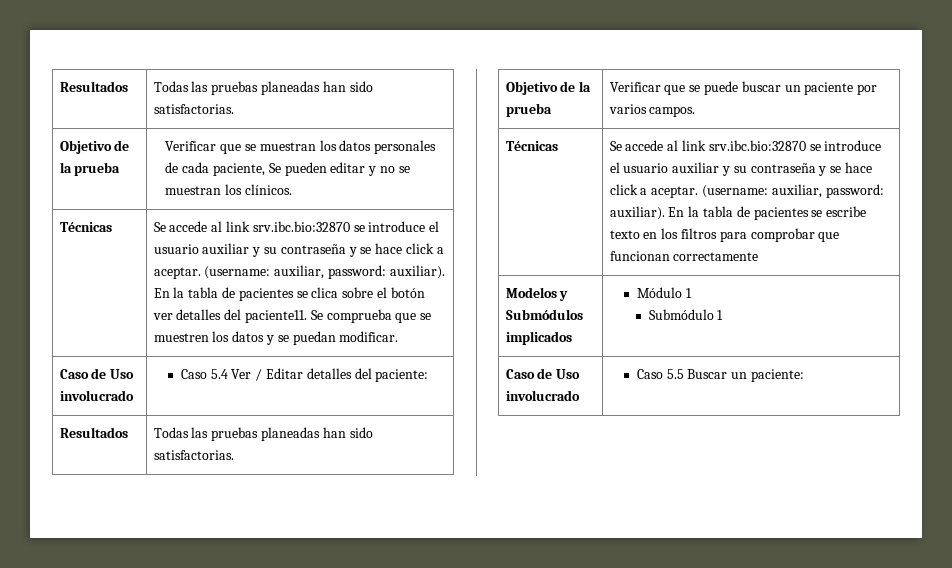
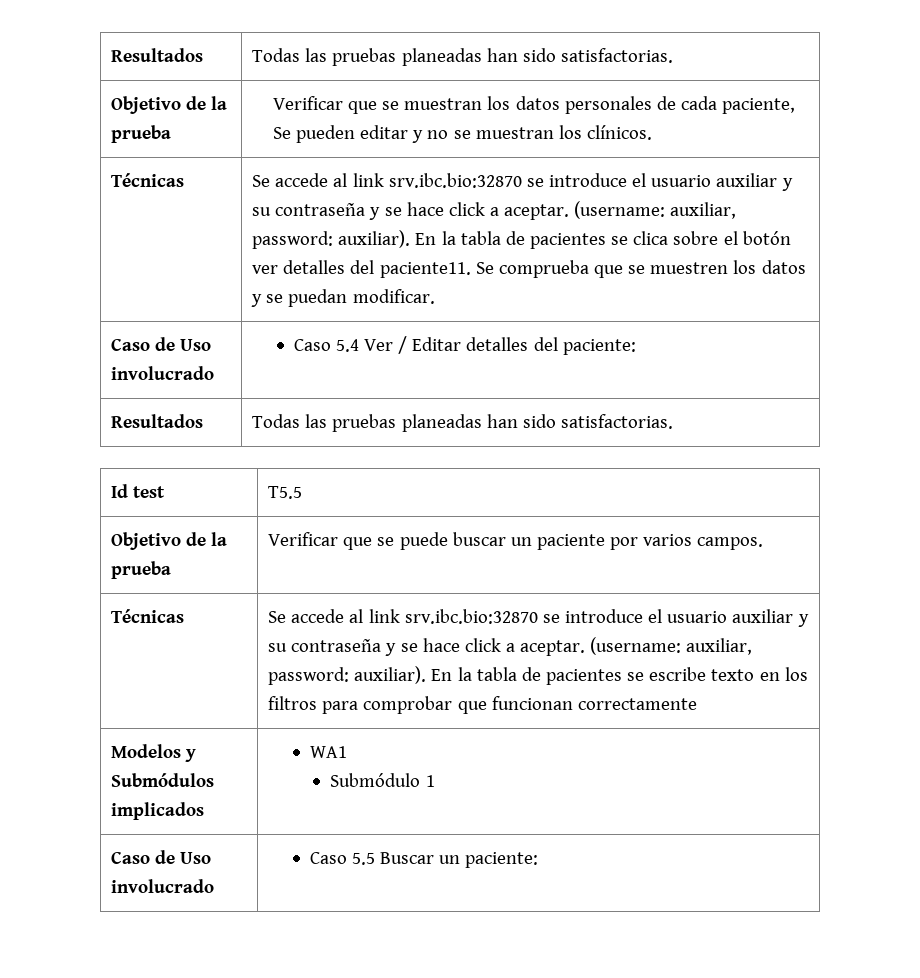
+ Id test | T5.5
- Modelos y Submódulos implicados | Módulo 1
+ Modelos y Submódulos implicados | WA1

